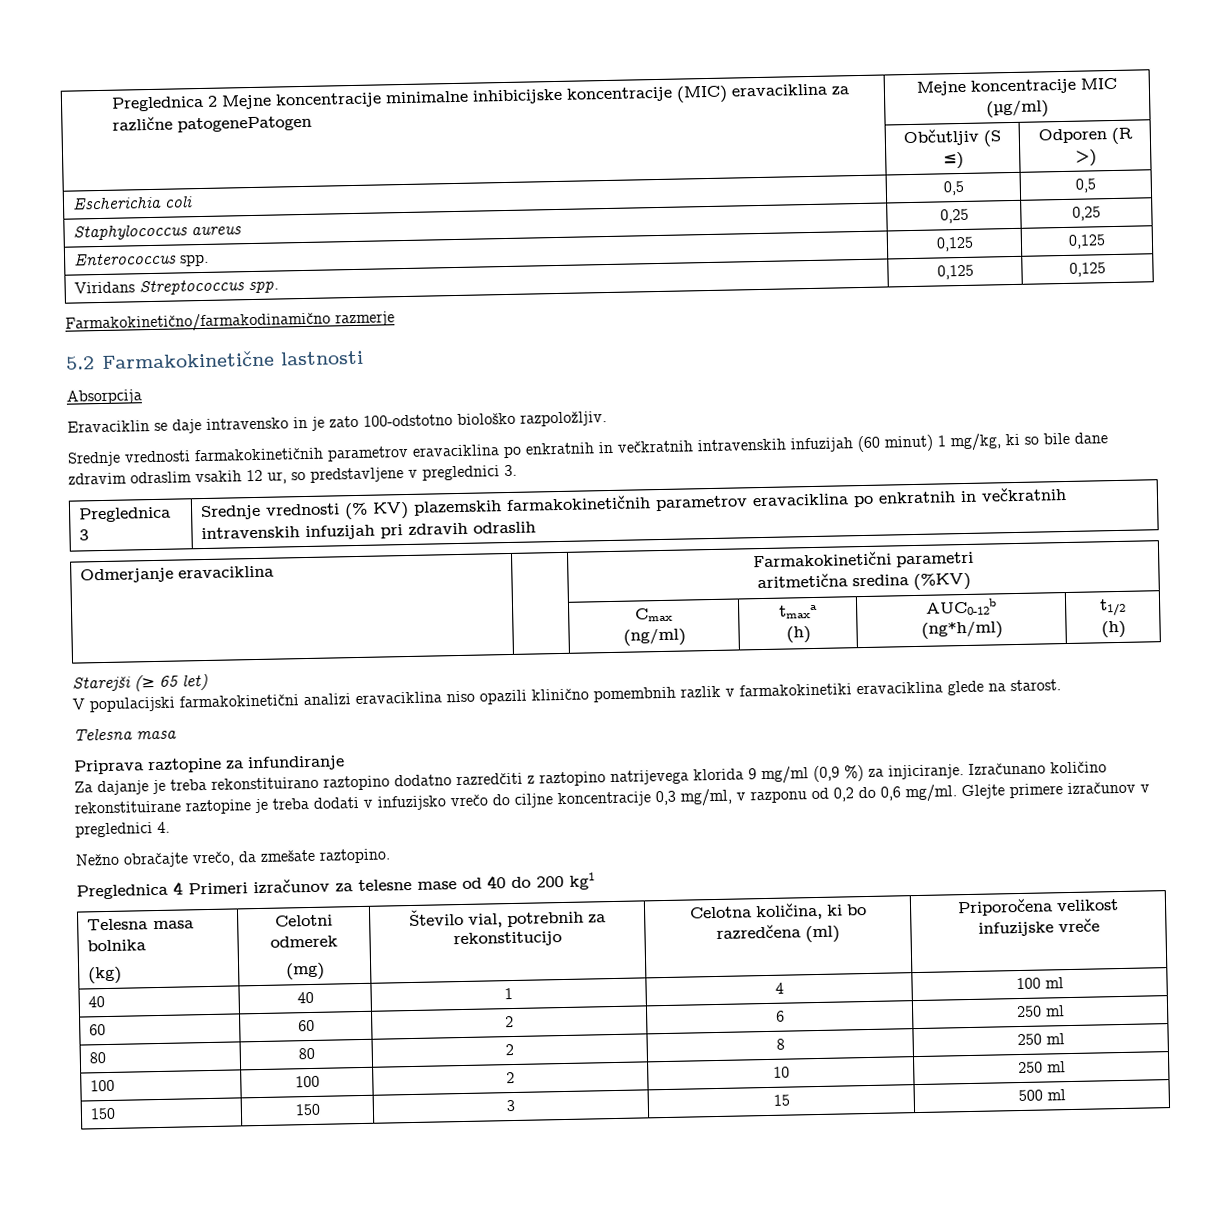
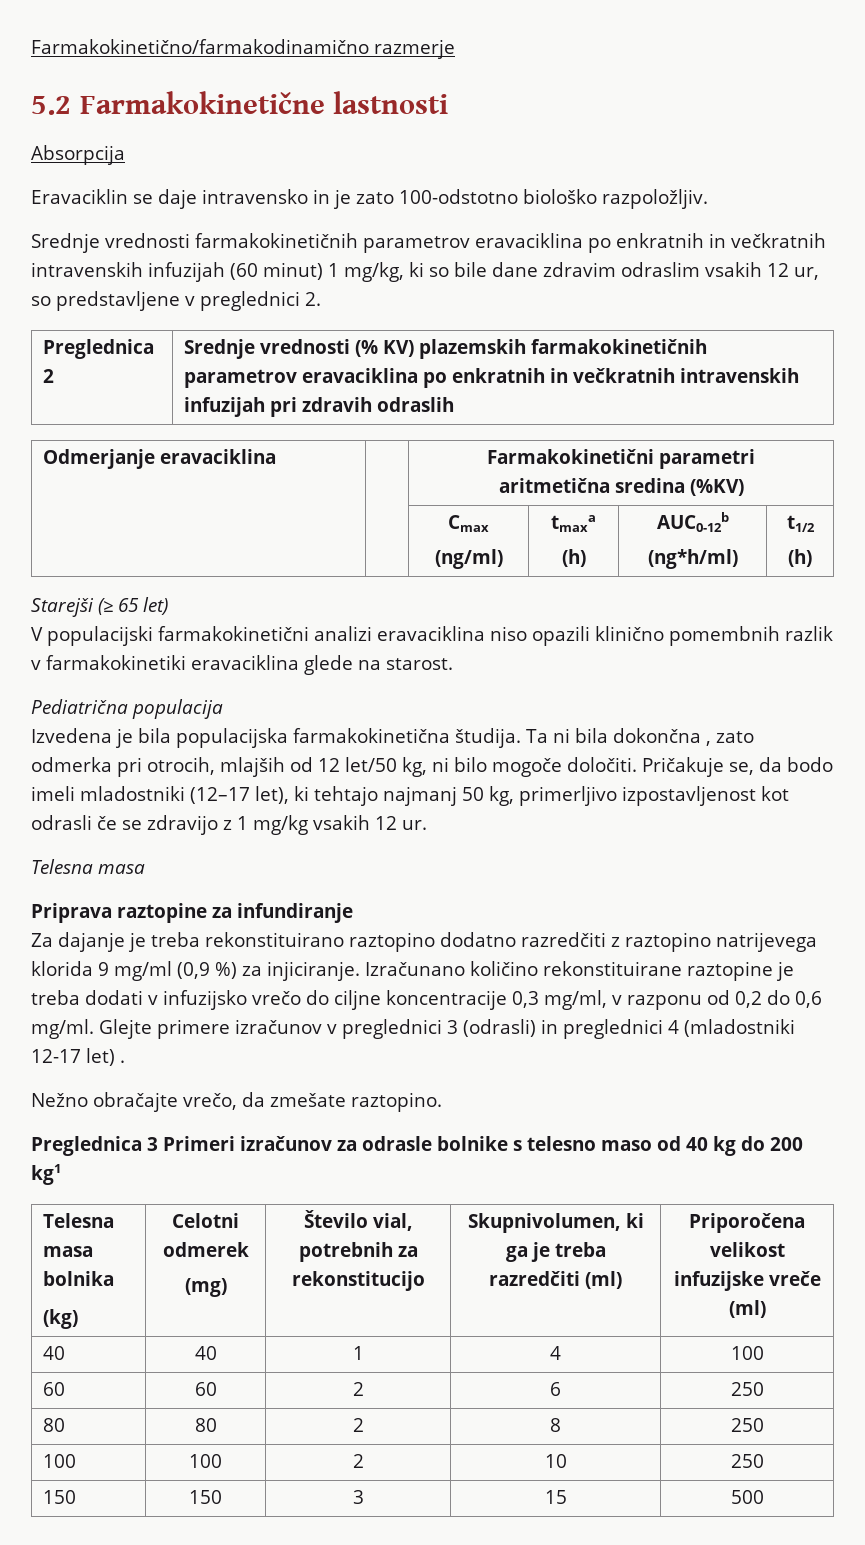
- Preglednica 2 Mejne koncentracije minimalne inhibicijske koncentracije (MIC) eravaciklina za različne patogenePatogen | Mejne koncentracije MIC (µg/ml)
- | Občutljiv (S ≤) | Odporen (R >)
- Escherichia coli | 0,5 | 0,5
- Staphylococcus aureus | 0,25 | 0,25
- Enterococcus spp. | 0,125 | 0,125
- Viridans Streptococcus spp. | 0,125 | 0,125
- Srednje vrednosti farmakokinetičnih parametrov eravaciklina po enkratnih in večkratnih intravenskih infuzijah (60 minut) 1 mg/kg, ki so bile dane zdravim odraslim vsakih 12 ur, so predstavljene v preglednici 3.
- Preglednica 3 | Srednje vrednosti (% KV) plazemskih farmakokinetičnih parametrov eravaciklina po enkratnih in večkratnih intravenskih infuzijah pri zdravih odraslih
+ Srednje vrednosti farmakokinetičnih parametrov eravaciklina po enkratnih in večkratnih intravenskih infuzijah (60 minut) 1 mg/kg, ki so bile dane zdravim odraslim vsakih 12 ur, so predstavljene v preglednici 2.
+ Preglednica 2 | Srednje vrednosti (% KV) plazemskih farmakokinetičnih parametrov eravaciklina po enkratnih in večkratnih intravenskih infuzijah pri zdravih odraslih
+ Pediatrična populacija
+ Izvedena je bila populacijska farmakokinetična študija. Ta ni bila dokončna , zato odmerka pri otrocih, mlajših od 12 let/50 kg, ni bilo mogoče določiti. Pričakuje se, da bodo imeli mladostniki (12–17 let), ki tehtajo najmanj 50 kg, primerljivo izpostavljenost kot odrasli če se zdravijo z 1 mg/kg vsakih 12 ur.
- Glejte primere izračunov v preglednici 4.
+ Glejte primere izračunov v preglednici 3 (odrasli) in preglednici 4 (mladostniki 12-17 let) .
- Preglednica 4 Primeri izračunov za telesne mase od 40 do 200 kg1
+ Preglednica 3 Primeri izračunov za odrasle bolnike s telesno maso od 40 kg do 200 kg1
  Telesna masa bolnika
  (kg) | Celotni odmerek
- (mg) | Število vial, potrebnih za rekonstitucijo | Celotna količina, ki bo razredčena (ml) | Priporočena velikost infuzijske vreče
+ (mg) | Število vial, potrebnih za rekonstitucijo | Skupnivolumen, ki ga je treba razredčiti (ml) | Priporočena velikost infuzijske vreče (ml)
- 40 | 40 | 1 | 4 | 100 ml
+ 40 | 40 | 1 | 4 | 100
- 60 | 60 | 2 | 6 | 250 ml
+ 60 | 60 | 2 | 6 | 250
- 80 | 80 | 2 | 8 | 250 ml
+ 80 | 80 | 2 | 8 | 250
- 100 | 100 | 2 | 10 | 250 ml
+ 100 | 100 | 2 | 10 | 250
- 150 | 150 | 3 | 15 | 500 ml
+ 150 | 150 | 3 | 15 | 500

